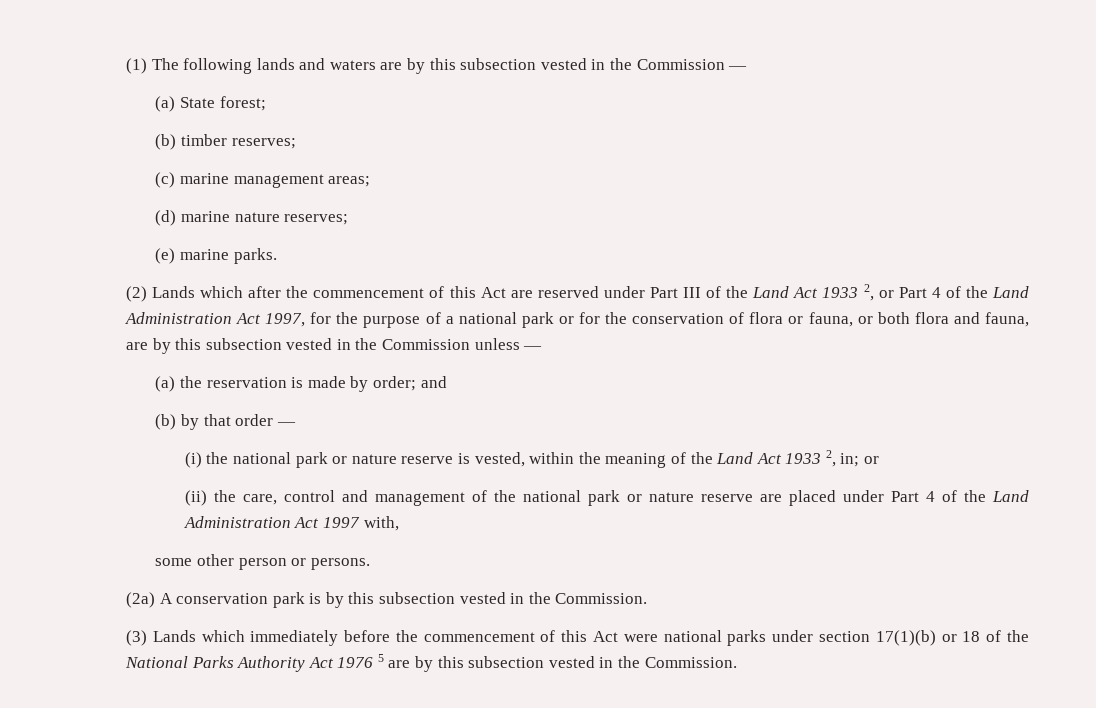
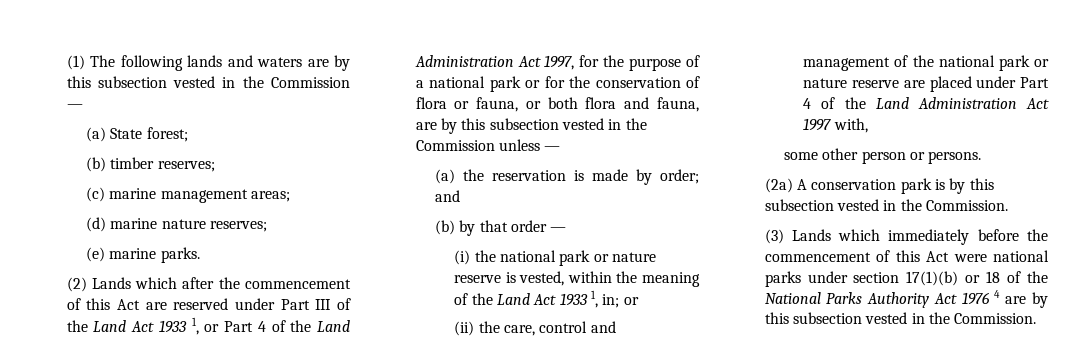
- (2) Lands which after the commencement of this Act are reserved under Part III of the Land Act 1933 2, or Part 4 of the Land Administration Act 1997, for the purpose of a national park or for the conservation of flora or fauna, or both flora and fauna, are by this subsection vested in the Commission unless —
+ (2) Lands which after the commencement of this Act are reserved under Part III of the Land Act 1933 1, or Part 4 of the Land Administration Act 1997, for the purpose of a national park or for the conservation of flora or fauna, or both flora and fauna, are by this subsection vested in the Commission unless —
- (i) the national park or nature reserve is vested, within the meaning of the Land Act 1933 2, in; or
+ (i) the national park or nature reserve is vested, within the meaning of the Land Act 1933 1, in; or
- (3) Lands which immediately before the commencement of this Act were national parks under section 17(1)(b) or 18 of the National Parks Authority Act 1976 5 are by this subsection vested in the Commission.
+ (3) Lands which immediately before the commencement of this Act were national parks under section 17(1)(b) or 18 of the National Parks Authority Act 1976 4 are by this subsection vested in the Commission.

